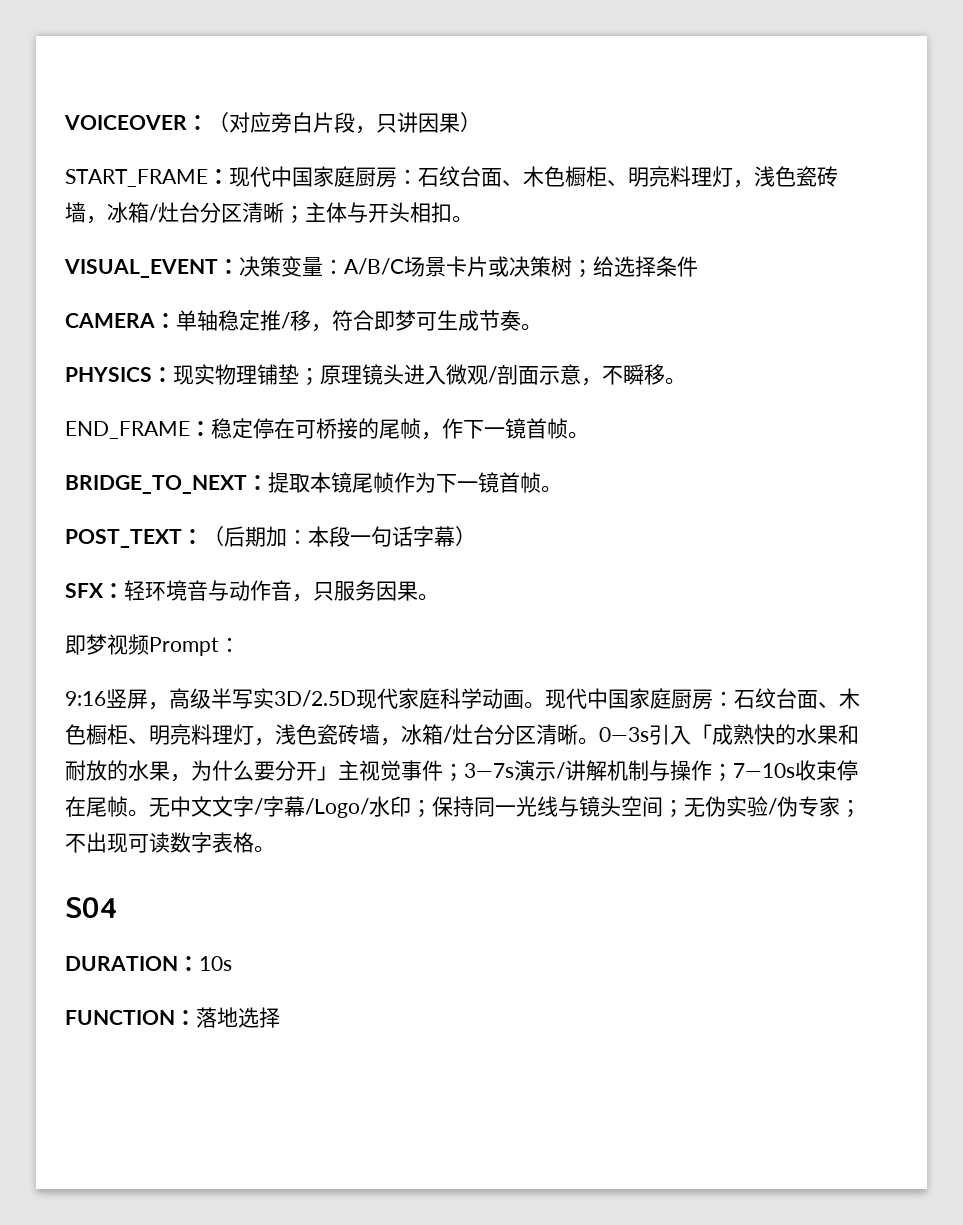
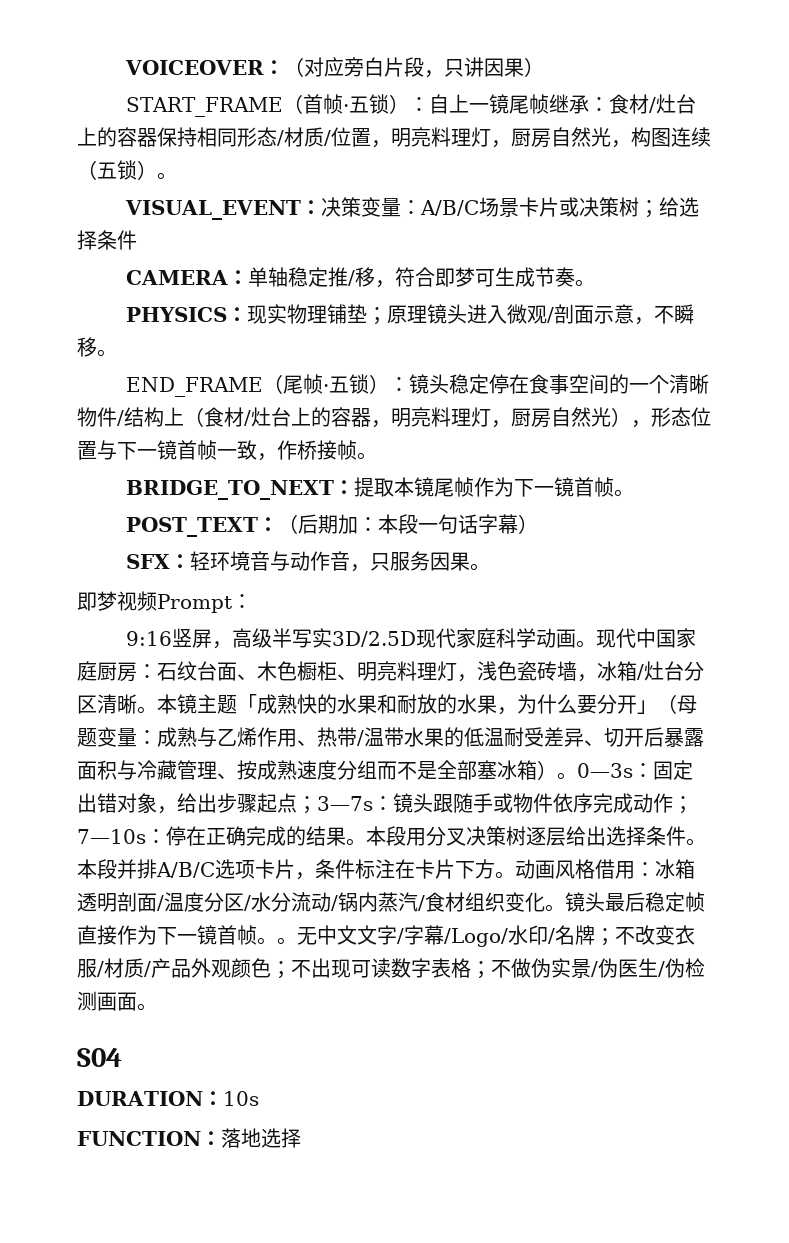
- START_FRAME：现代中国家庭厨房：石纹台面、木色橱柜、明亮料理灯，浅色瓷砖墙，冰箱/灶台分区清晰；主体与开头相扣。
+ START_FRAME（首帧·五锁）：自上一镜尾帧继承：食材/灶台上的容器保持相同形态/材质/位置，明亮料理灯，厨房自然光，构图连续（五锁）。
- END_FRAME：稳定停在可桥接的尾帧，作下一镜首帧。
+ END_FRAME（尾帧·五锁）：镜头稳定停在食事空间的一个清晰物件/结构上（食材/灶台上的容器，明亮料理灯，厨房自然光），形态位置与下一镜首帧一致，作桥接帧。
- 0—3s引入「成熟快的水果和耐放的水果，为什么要分开」主视觉事件；3—7s演示/讲解机制与操作；7—10s收束停在尾帧。
+ 本镜主题「成熟快的水果和耐放的水果，为什么要分开」（母题变量：成熟与乙烯作用、热带/温带水果的低温耐受差异、切开后暴露面积与冷藏管理、按成熟速度分组而不是全部塞冰箱）。0—3s：固定出错对象，给出步骤起点；3—7s：镜头跟随手或物件依序完成动作；7—10s：停在正确完成的结果。本段用分叉决策树逐层给出选择条件。本段并排A/B/C选项卡片，条件标注在卡片下方。动画风格借用：冰箱透明剖面/温度分区/水分流动/锅内蒸汽/食材组织变化。镜头最后稳定帧直接作为下一镜首帧。。
- 无中文文字/字幕/Logo/水印；保持同一光线与镜头空间；无伪实验/伪专家；不出现可读数字表格。
+ 无中文文字/字幕/Logo/水印/名牌；不改变衣服/材质/产品外观颜色；不出现可读数字表格；不做伪实景/伪医生/伪检测画面。

